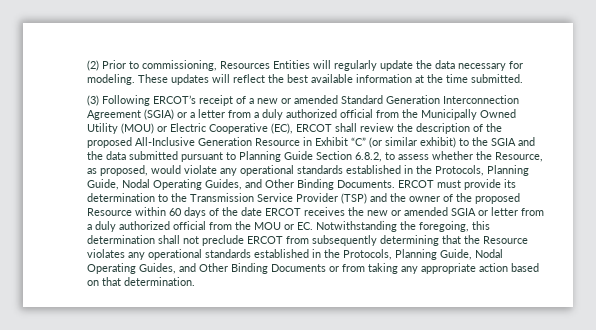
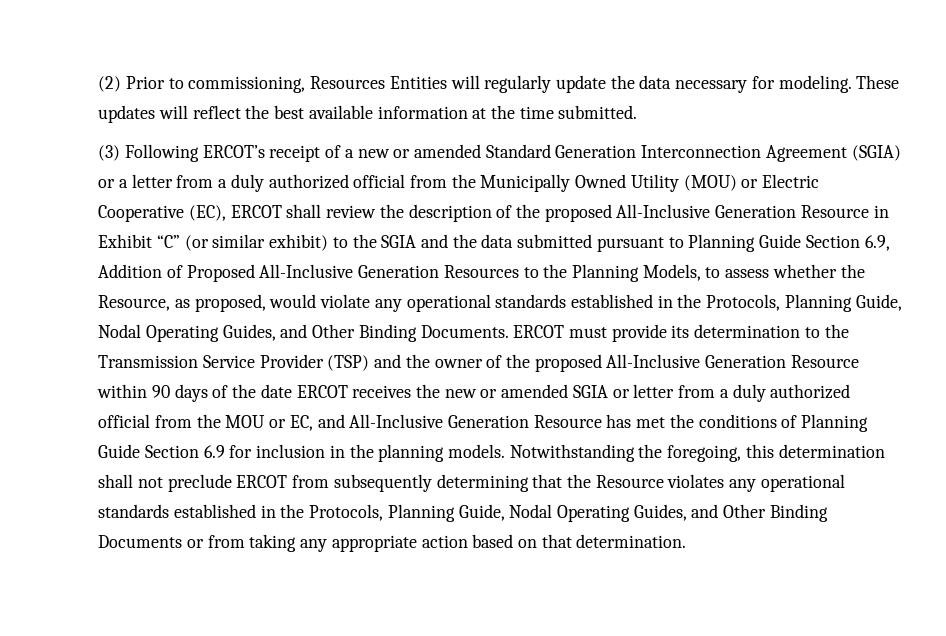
- (3) Following ERCOT’s receipt of a new or amended Standard Generation Interconnection Agreement (SGIA) or a letter from a duly authorized official from the Municipally Owned Utility (MOU) or Electric Cooperative (EC), ERCOT shall review the description of the proposed All-Inclusive Generation Resource in Exhibit “C” (or similar exhibit) to the SGIA and the data submitted pursuant to Planning Guide Section 6.8.2, to assess whether the Resource, as proposed, would violate any operational standards established in the Protocols, Planning Guide, Nodal Operating Guides, and Other Binding Documents.
+ (3) Following ERCOT’s receipt of a new or amended Standard Generation Interconnection Agreement (SGIA) or a letter from a duly authorized official from the Municipally Owned Utility (MOU) or Electric Cooperative (EC), ERCOT shall review the description of the proposed All-Inclusive Generation Resource in Exhibit “C” (or similar exhibit) to the SGIA and the data submitted pursuant to Planning Guide Section 6.9, Addition of Proposed All-Inclusive Generation Resources to the Planning Models, to assess whether the Resource, as proposed, would violate any operational standards established in the Protocols, Planning Guide, Nodal Operating Guides, and Other Binding Documents.
- ERCOT must provide its determination to the Transmission Service Provider (TSP) and the owner of the proposed Resource within 60 days of the date ERCOT receives the new or amended SGIA or letter from a duly authorized official from the MOU or EC. Notwithstanding the foregoing, this determination shall not preclude ERCOT from subsequently determining that the Resource violates any operational standards established in the Protocols, Planning Guide, Nodal Operating Guides, and Other Binding Documents or from taking any appropriate action based on that determination.
+ ERCOT must provide its determination to the Transmission Service Provider (TSP) and the owner of the proposed All-Inclusive Generation Resource within 90 days of the date ERCOT receives the new or amended SGIA or letter from a duly authorized official from the MOU or EC, and All-Inclusive Generation Resource has met the conditions of Planning Guide Section 6.9 for inclusion in the planning models. Notwithstanding the foregoing, this determination shall not preclude ERCOT from subsequently determining that the Resource violates any operational standards established in the Protocols, Planning Guide, Nodal Operating Guides, and Other Binding Documents or from taking any appropriate action based on that determination.

